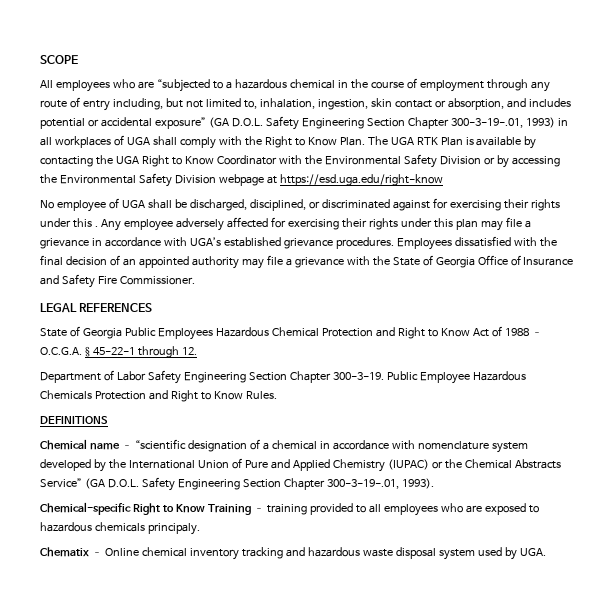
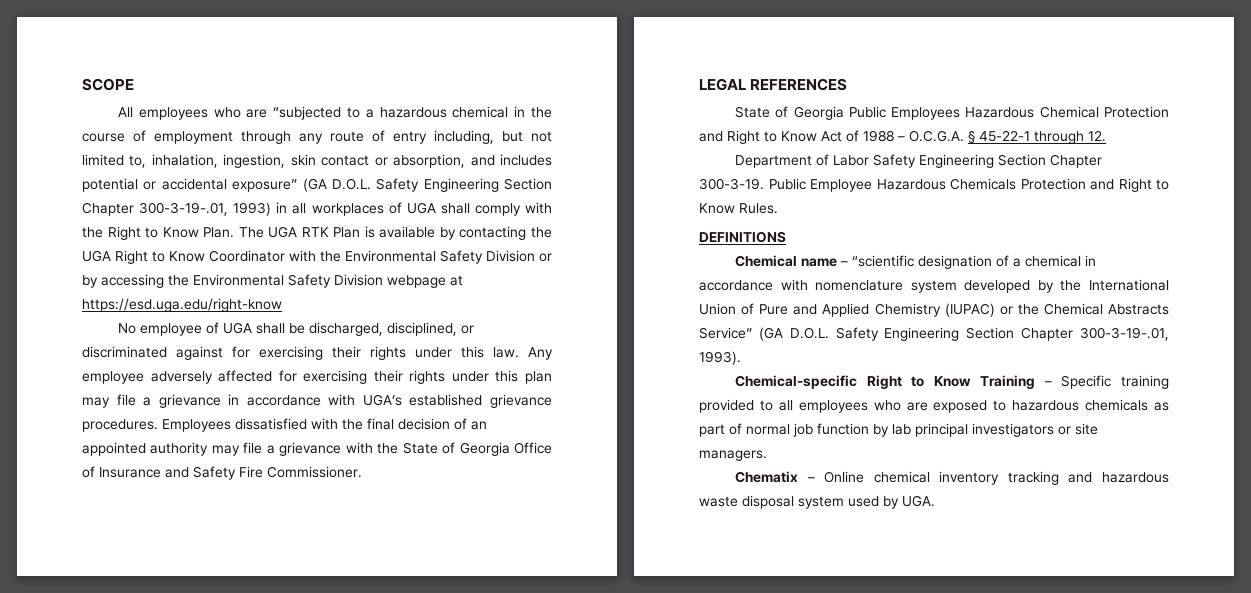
- No employee of UGA shall be discharged, disciplined, or discriminated against for exercising their rights under this .
+ No employee of UGA shall be discharged, disciplined, or discriminated against for exercising their rights under this law.
- Chemical-specific Right to Know Training – training provided to all employees who are exposed to hazardous chemicals principaly.
+ Chemical-specific Right to Know Training – Specific training provided to all employees who are exposed to hazardous chemicals as part of normal job function by lab principal investigators or site managers.

